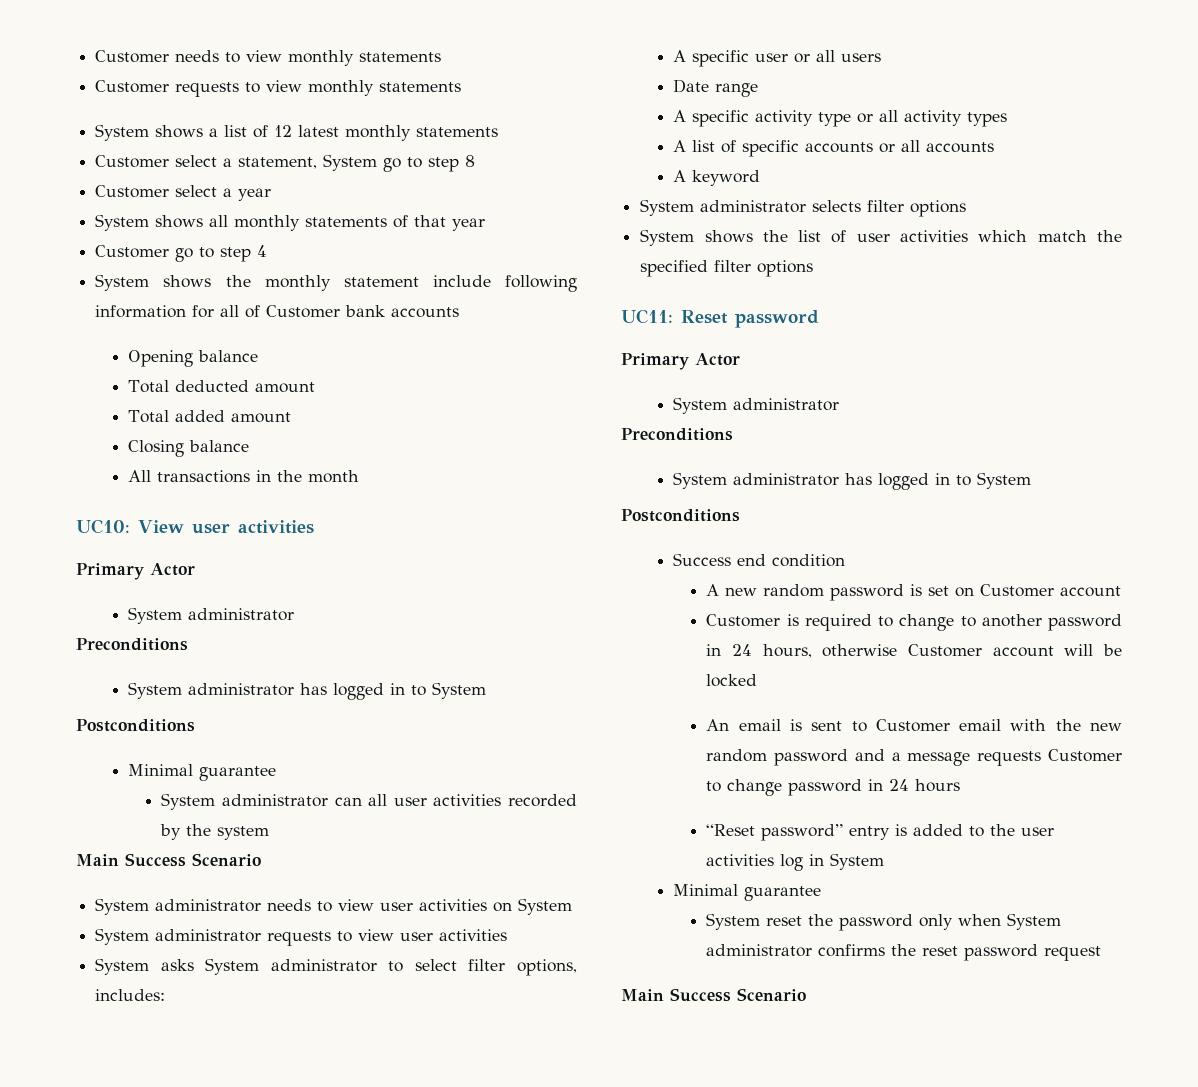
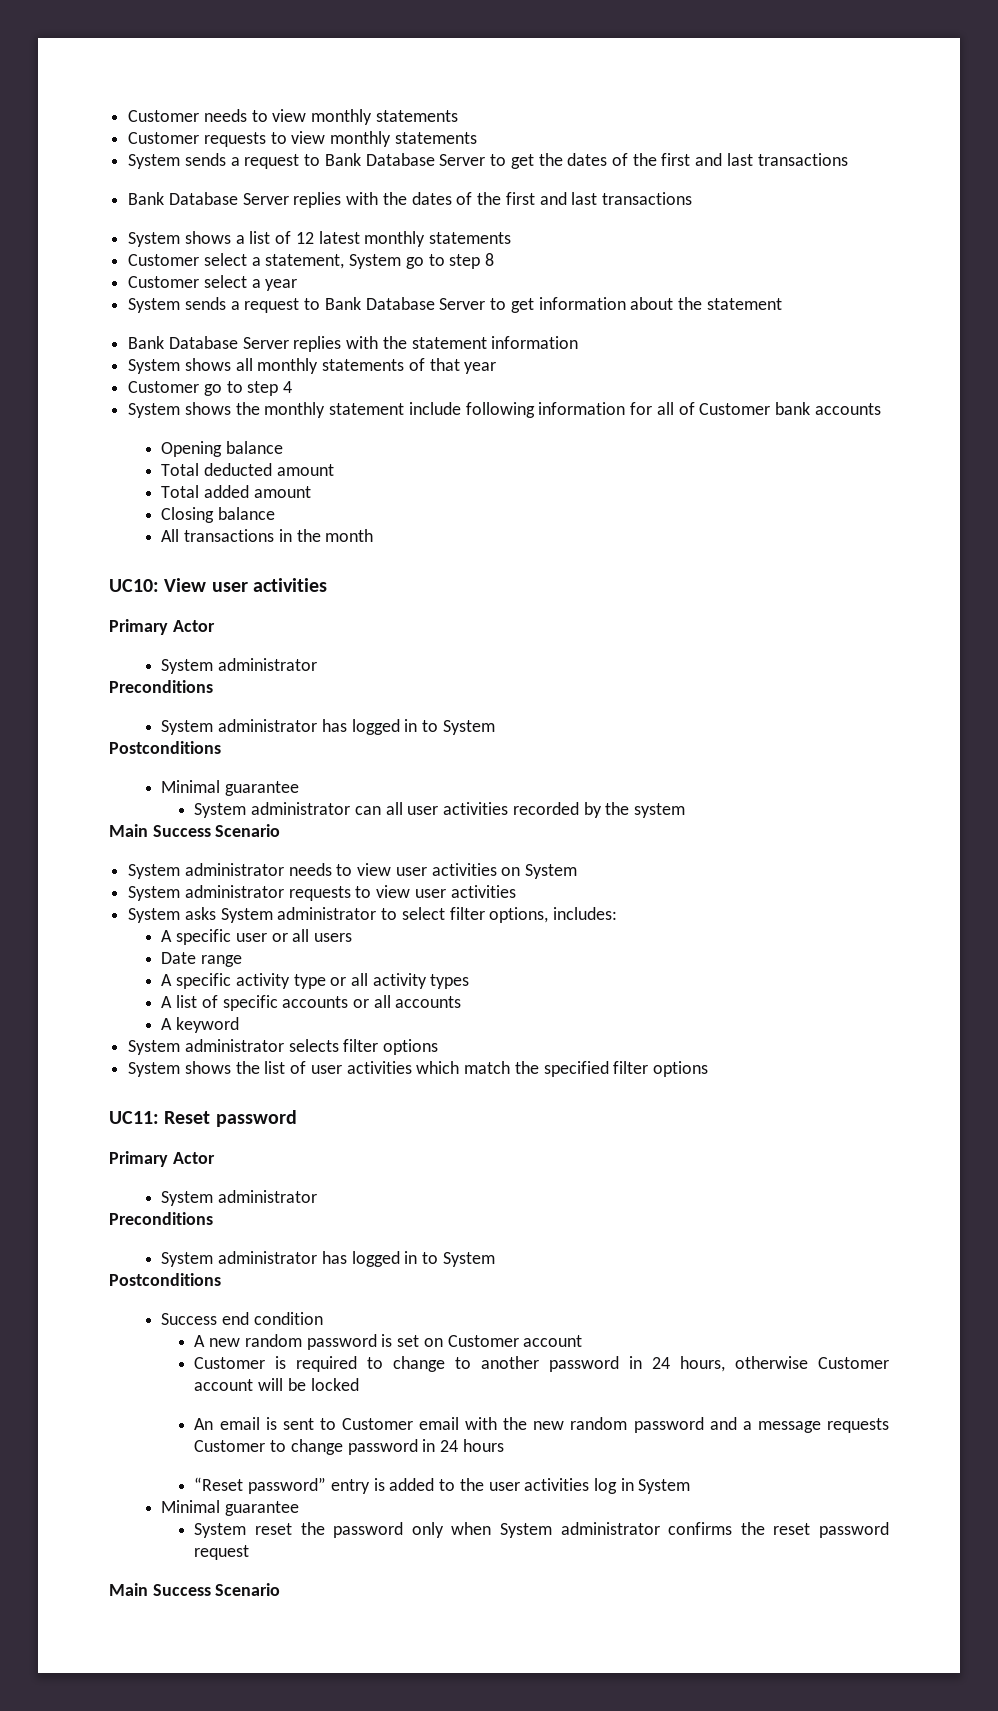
+ System sends a request to Bank Database Server to get the dates of the first and last transactions
+ Bank Database Server replies with the dates of the first and last transactions
+ System sends a request to Bank Database Server to get information about the statement
+ Bank Database Server replies with the statement information

